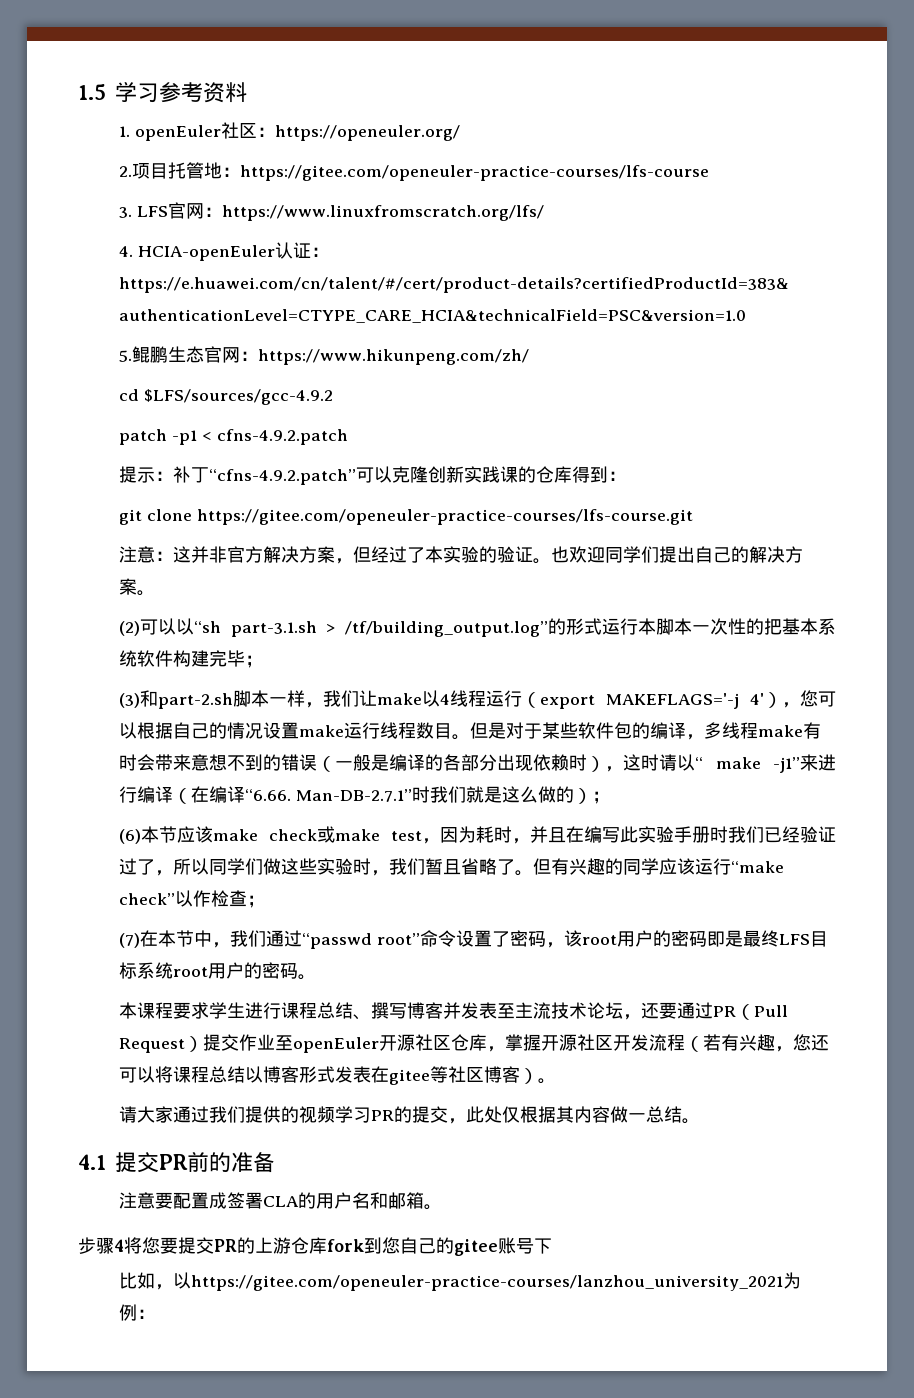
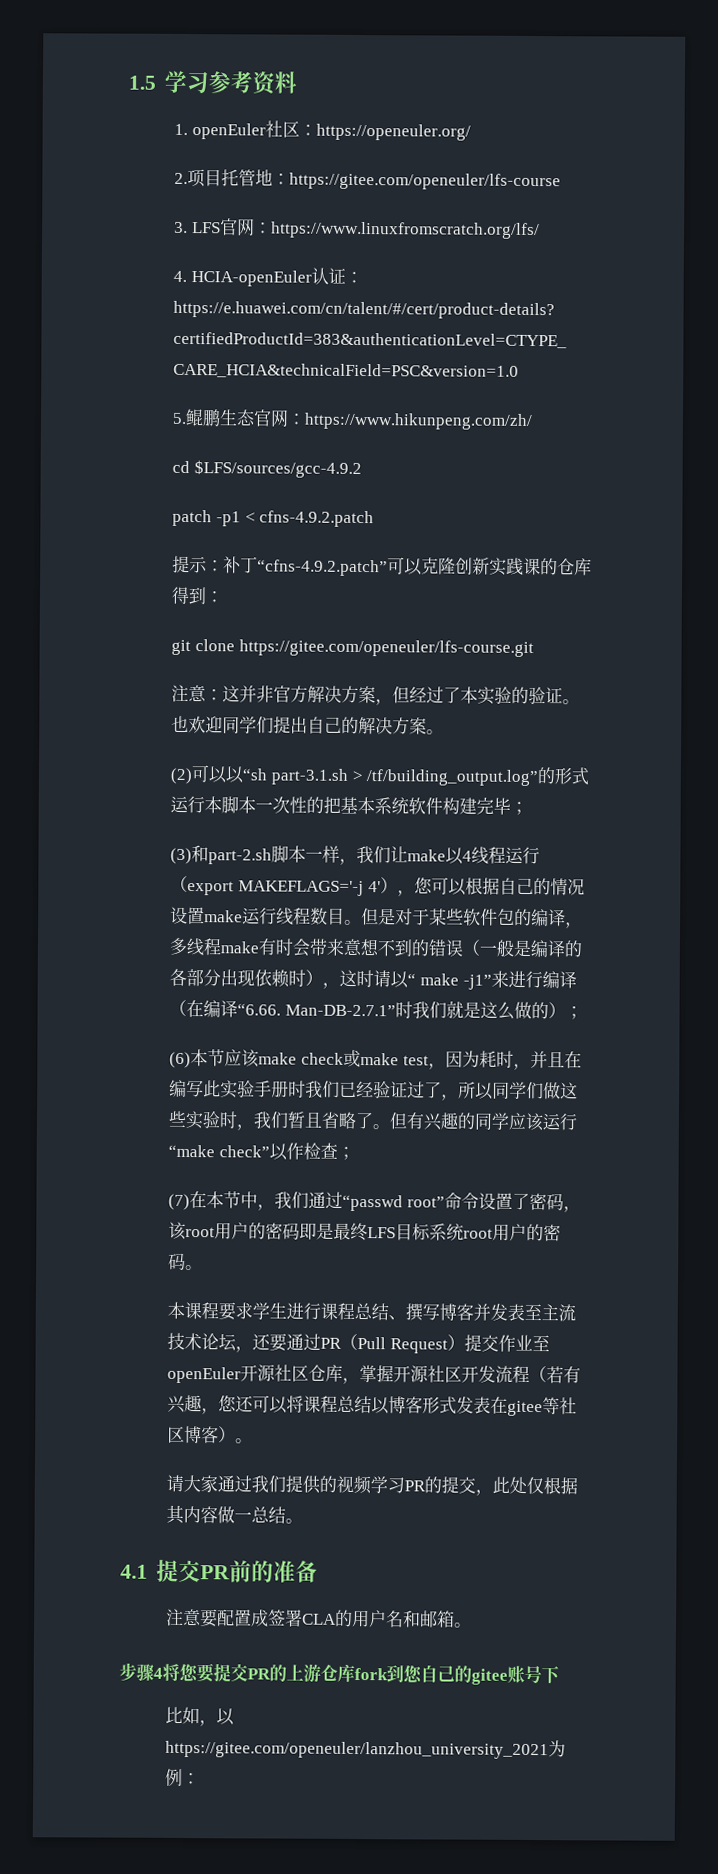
- 2.项目托管地：https://gitee.com/openeuler-practice-courses/lfs-course
+ 2.项目托管地：https://gitee.com/openeuler/lfs-course
- git clone https://gitee.com/openeuler-practice-courses/lfs-course.git
+ git clone https://gitee.com/openeuler/lfs-course.git
- 比如，以https://gitee.com/openeuler-practice-courses/lanzhou_university_2021为例：
+ 比如，以https://gitee.com/openeuler/lanzhou_university_2021为例：

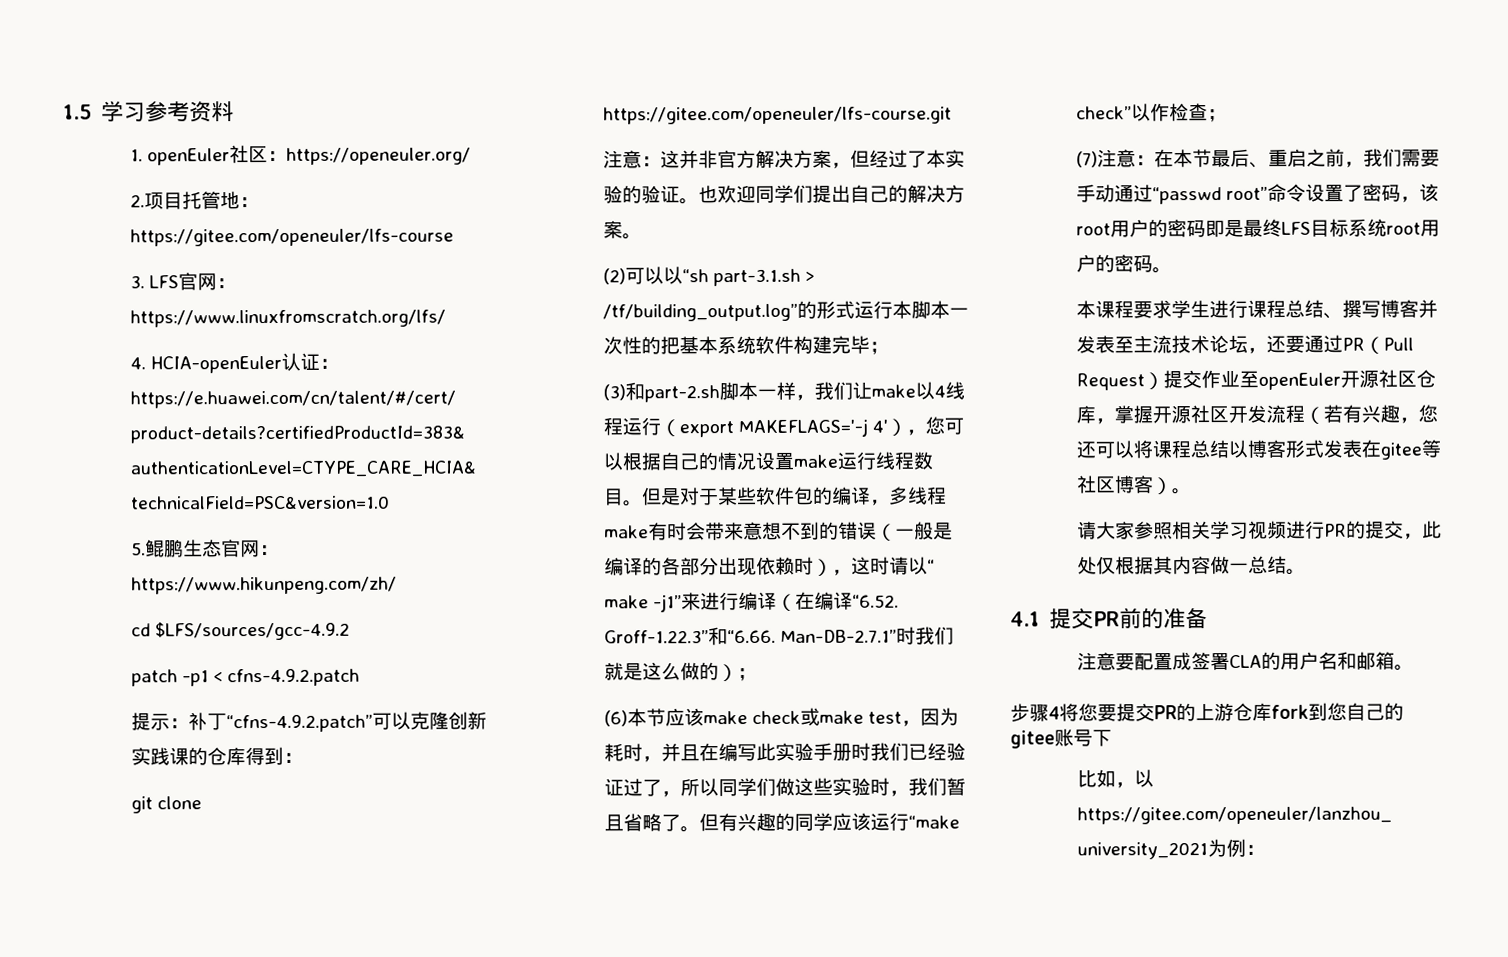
- 但是对于某些软件包的编译，多线程make有时会带来意想不到的错误（一般是编译的各部分出现依赖时），这时请以“ make -j1”来进行编译（在编译“6.66. Man-DB-2.7.1”时我们就是这么做的）；
+ 但是对于某些软件包的编译，多线程make有时会带来意想不到的错误（一般是编译的各部分出现依赖时），这时请以“ make -j1”来进行编译（在编译“6.52. Groff-1.22.3”和“6.66. Man-DB-2.7.1”时我们就是这么做的）；
- (7)在本节中，我们通过“passwd root”命令设置了密码，该root用户的密码即是最终LFS目标系统root用户的密码。
+ (7)注意：在本节最后、重启之前，我们需要手动通过“passwd root”命令设置了密码，该root用户的密码即是最终LFS目标系统root用户的密码。
- 请大家通过我们提供的视频学习PR的提交，此处仅根据其内容做一总结。
+ 请大家参照相关学习视频进行PR的提交，此处仅根据其内容做一总结。

